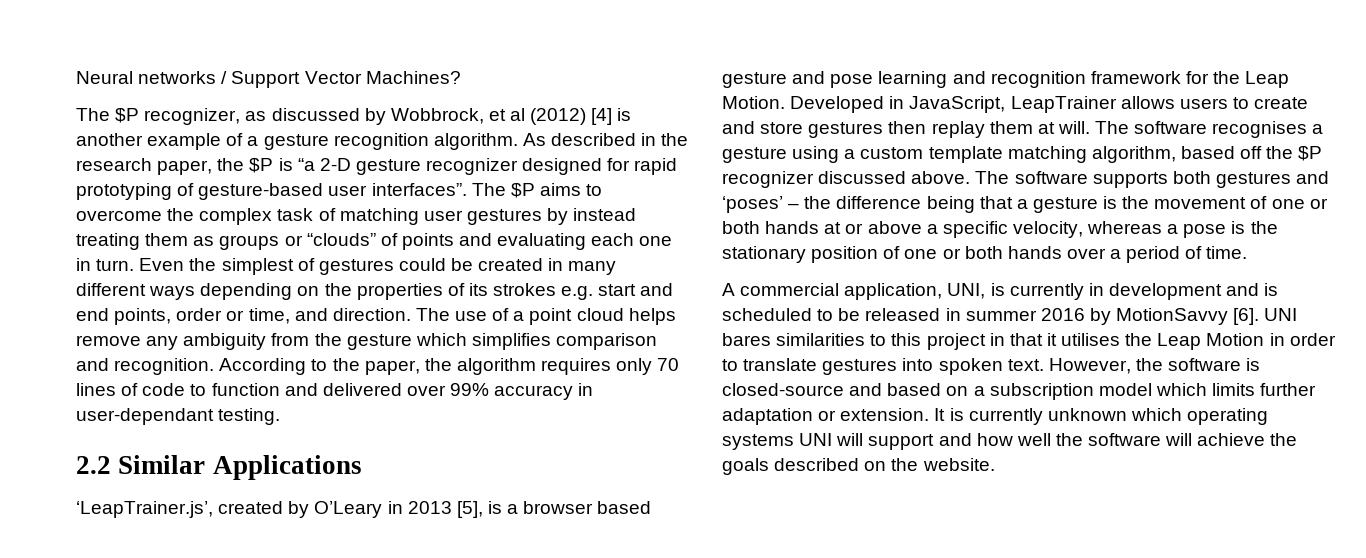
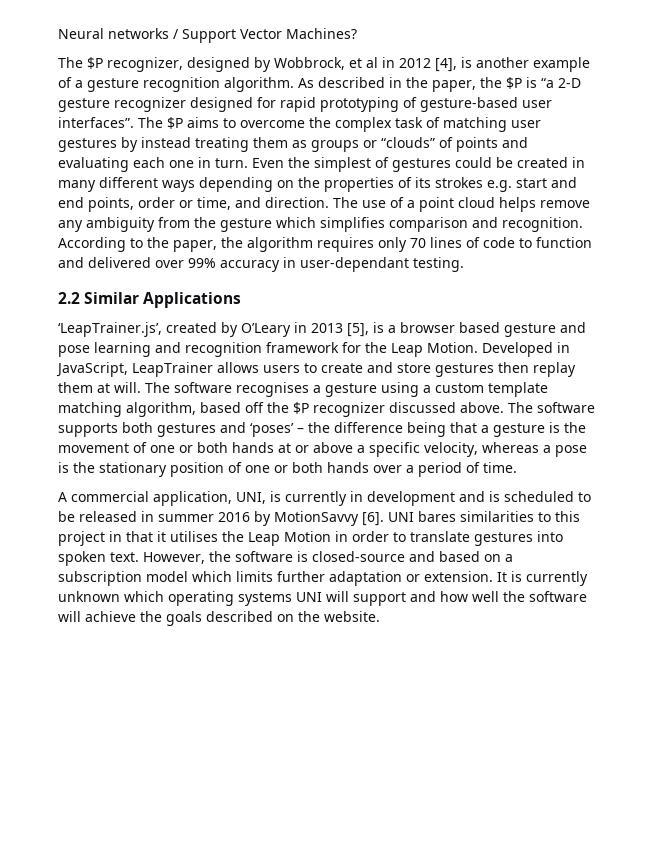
- The $P recognizer, as discussed by Wobbrock, et al (2012) [4] is another example of a gesture recognition algorithm.
+ The $P recognizer, designed by Wobbrock, et al in 2012 [4], is another example of a gesture recognition algorithm.
- As described in the research paper, the $P is “a 2-D gesture recognizer designed for rapid prototyping of gesture-based user interfaces”.
+ As described in the paper, the $P is “a 2-D gesture recognizer designed for rapid prototyping of gesture-based user interfaces”.

